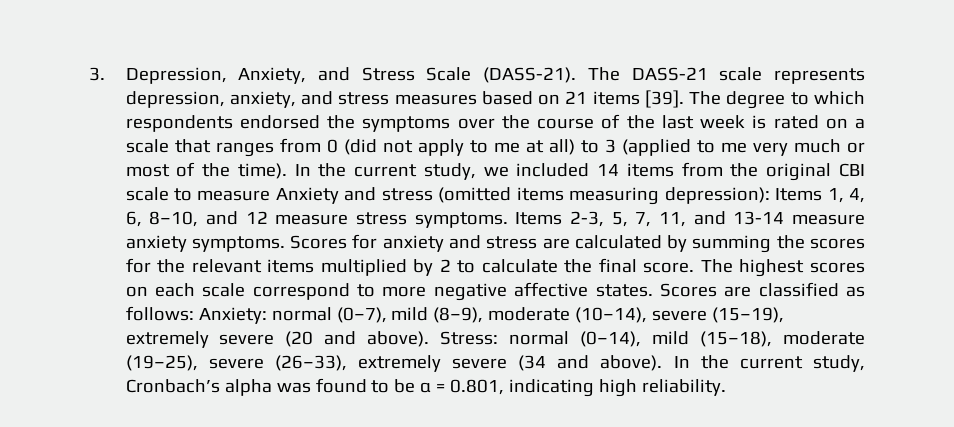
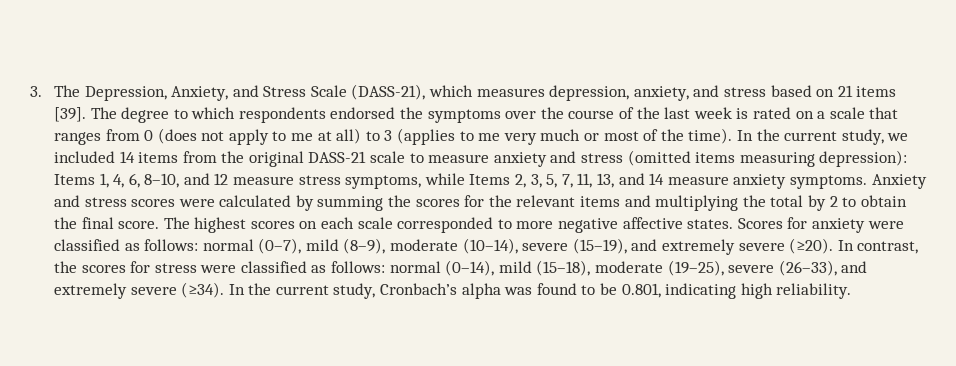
- 3. Depression, Anxiety, and Stress Scale (DASS-21). The DASS-21 scale represents depression, anxiety, and stress measures based on 21 items [39].
+ 3. The Depression, Anxiety, and Stress Scale (DASS-21), which measures depression, anxiety, and stress based on 21 items [39].
- The degree to which respondents endorsed the symptoms over the course of the last week is rated on a scale that ranges from 0 (did not apply to me at all) to 3 (applied to me very much or most of the time).
+ The degree to which respondents endorsed the symptoms over the course of the last week is rated on a scale that ranges from 0 (does not apply to me at all) to 3 (applies to me very much or most of the time).
- In the current study, we included 14 items from the original CBI scale to measure Anxiety and stress (omitted items measuring depression): Items 1, 4, 6, 8–10, and 12 measure stress symptoms. Items 2-3, 5, 7, 11, and 13-14 measure anxiety symptoms. Scores for anxiety and stress are calculated by summing the scores for the relevant items multiplied by 2 to calculate the final score.
+ In the current study, we included 14 items from the original DASS-21 scale to measure anxiety and stress (omitted items measuring depression): Items 1, 4, 6, 8–10, and 12 measure stress symptoms, while Items 2, 3, 5, 7, 11, 13, and 14 measure anxiety symptoms. Anxiety and stress scores were calculated by summing the scores for the relevant items and multiplying the total by 2 to obtain the final score.
- The highest scores on each scale correspond to more negative affective states.
+ The highest scores on each scale corresponded to more negative affective states.
- Scores are classified as follows: Anxiety: normal (0–7), mild (8–9), moderate (10–14), severe (15–19), extremely severe (20 and above). Stress: normal (0–14), mild (15–18), moderate (19–25), severe (26–33), extremely severe (34 and above).
+ Scores for anxiety were classified as follows: normal (0–7), mild (8–9), moderate (10–14), severe (15–19), and extremely severe (≥20). In contrast, the scores for stress were classified as follows: normal (0–14), mild (15–18), moderate (19–25), severe (26–33), and extremely severe (≥34).
- In the current study, Cronbach’s alpha was found to be α = 0.801, indicating high reliability.
+ In the current study, Cronbach’s alpha was found to be 0.801, indicating high reliability.

